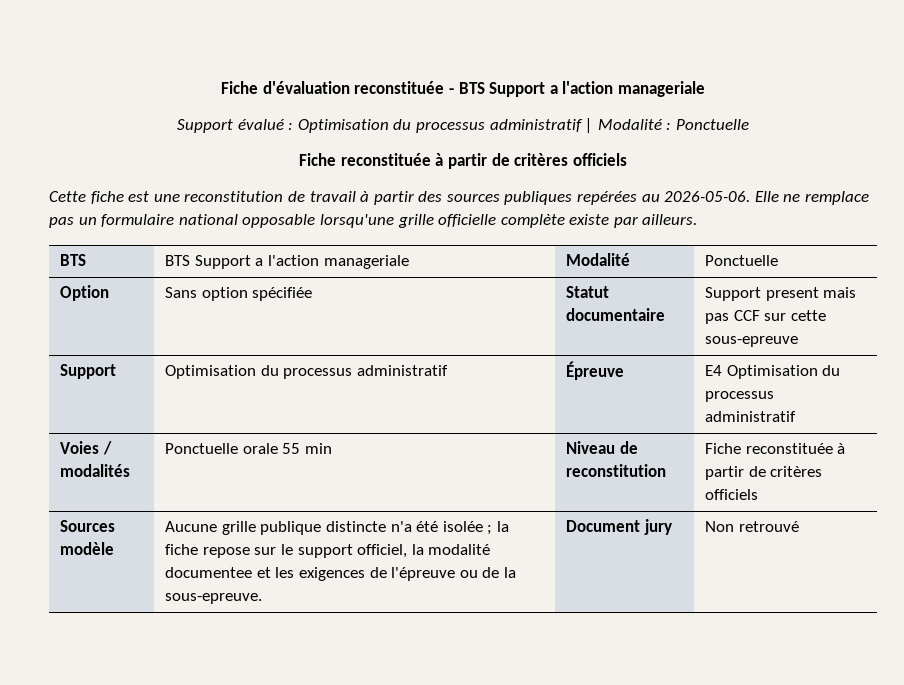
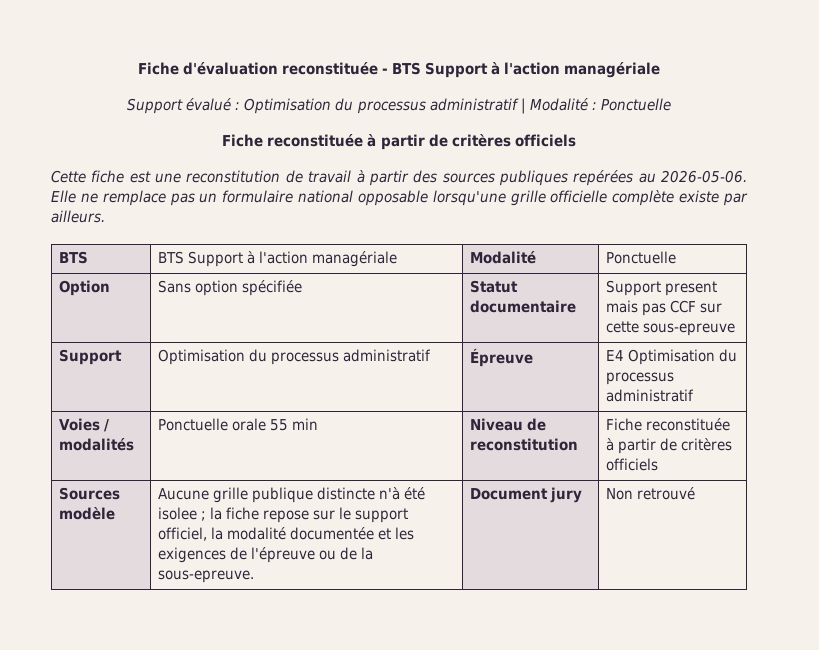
- Fiche d'évaluation reconstituée - BTS Support a l'action manageriale
+ Fiche d'évaluation reconstituée - BTS Support à l'action managériale
- BTS | BTS Support a l'action manageriale | Modalité | Ponctuelle
+ BTS | BTS Support à l'action managériale | Modalité | Ponctuelle
- Sources modèle | Aucune grille publique distincte n'a été isolée ; la fiche repose sur le support officiel, la modalité documentee et les exigences de l'épreuve ou de la sous-epreuve. | Document jury | Non retrouvé
+ Sources modèle | Aucune grille publique distincte n'à été isolee ; la fiche repose sur le support officiel, la modalité documentée et les exigences de l'épreuve ou de la sous-epreuve. | Document jury | Non retrouvé

